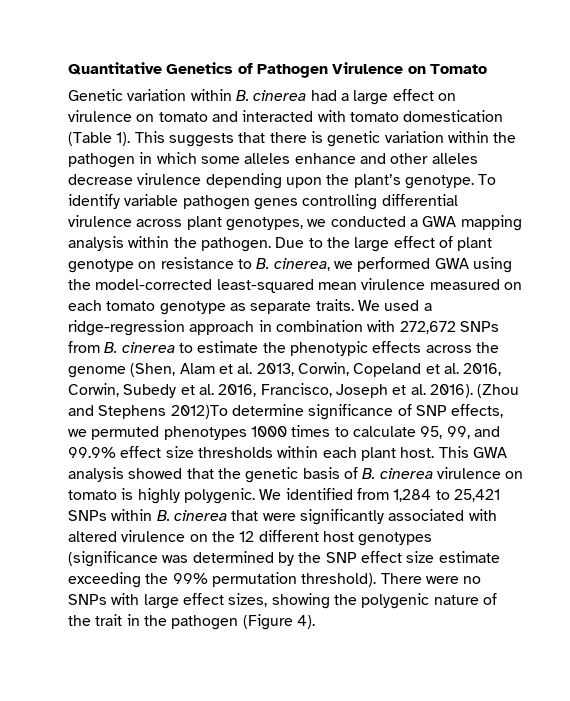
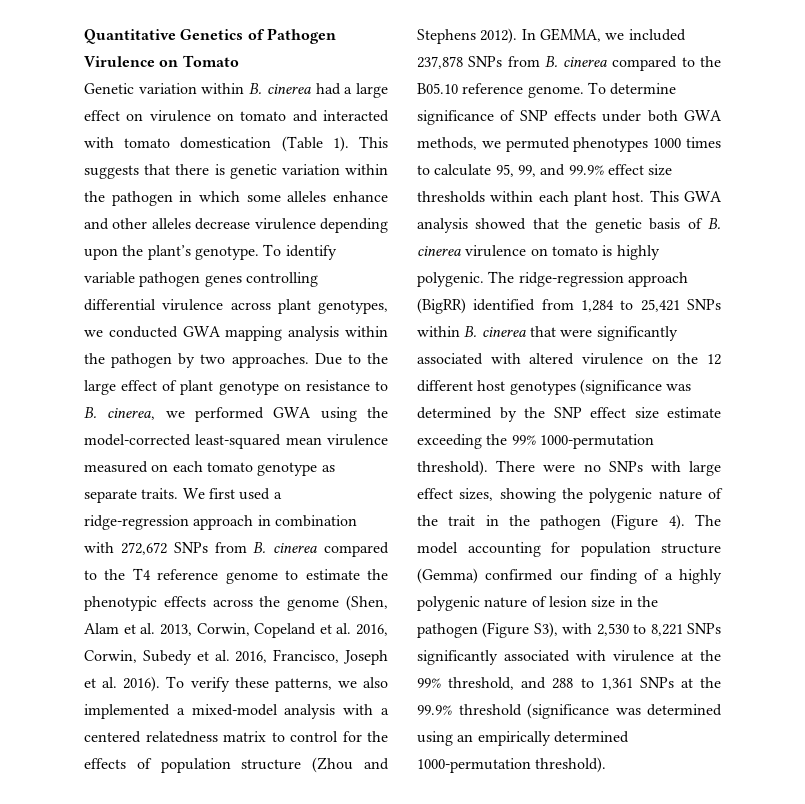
- To identify variable pathogen genes controlling differential virulence across plant genotypes, we conducted a GWA mapping analysis within the pathogen.
+ To identify variable pathogen genes controlling differential virulence across plant genotypes, we conducted GWA mapping analysis within the pathogen by two approaches.
- We used a ridge-regression approach in combination with 272,672 SNPs from B. cinerea to estimate the phenotypic effects across the genome (Shen, Alam et al. 2013, Corwin, Copeland et al. 2016, Corwin, Subedy et al. 2016, Francisco, Joseph et al. 2016).
+ We first used a ridge-regression approach in combination with 272,672 SNPs from B. cinerea compared to the T4 reference genome to estimate the phenotypic effects across the genome (Shen, Alam et al. 2013, Corwin, Copeland et al. 2016, Corwin, Subedy et al. 2016, Francisco, Joseph et al. 2016).
- (Zhou and Stephens 2012)To determine significance of SNP effects, we permuted phenotypes 1000 times to calculate 95, 99, and 99.9% effect size thresholds within each plant host.
+ To verify these patterns, we also implemented a mixed-model analysis with a centered relatedness matrix to control for the effects of population structure (Zhou and Stephens 2012). In GEMMA, we included 237,878 SNPs from B. cinerea compared to the B05.10 reference genome. To determine significance of SNP effects under both GWA methods, we permuted phenotypes 1000 times to calculate 95, 99, and 99.9% effect size thresholds within each plant host.
- We identified from 1,284 to 25,421 SNPs within B. cinerea that were significantly associated with altered virulence on the 12 different host genotypes (significance was determined by the SNP effect size estimate exceeding the 99% permutation threshold).
+ The ridge-regression approach (BigRR) identified from 1,284 to 25,421 SNPs within B. cinerea that were significantly associated with altered virulence on the 12 different host genotypes (significance was determined by the SNP effect size estimate exceeding the 99% 1000-permutation threshold).
+ The model accounting for population structure (Gemma) confirmed our finding of a highly polygenic nature of lesion size in the pathogen (Figure S3), with 2,530 to 8,221 SNPs significantly associated with virulence at the 99% threshold, and 288 to 1,361 SNPs at the 99.9% threshold (significance was determined using an empirically determined 1000-permutation threshold).

